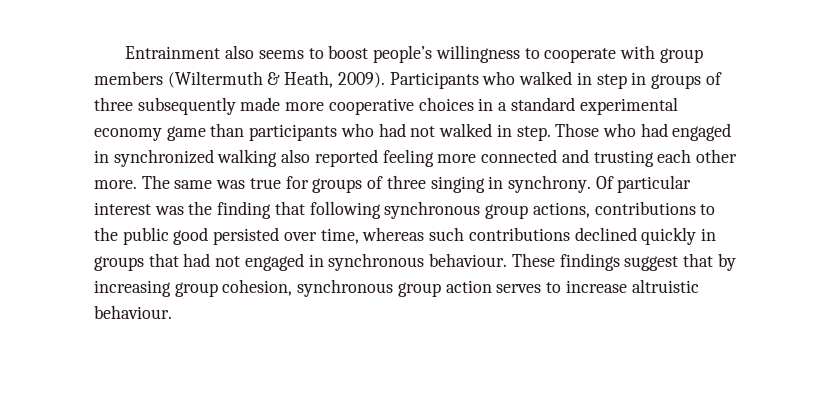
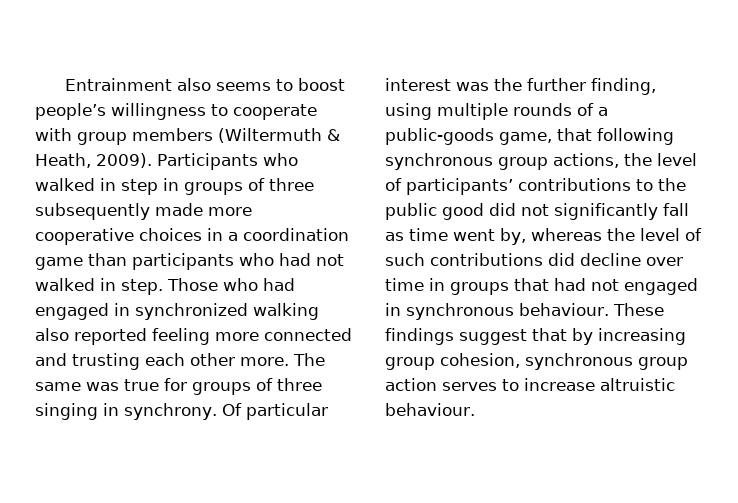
- Participants who walked in step in groups of three subsequently made more cooperative choices in a standard experimental economy game than participants who had not walked in step.
+ Participants who walked in step in groups of three subsequently made more cooperative choices in a coordination game than participants who had not walked in step.
- Of particular interest was the finding that following synchronous group actions, contributions to the public good persisted over time, whereas such contributions declined quickly in groups that had not engaged in synchronous behaviour.
+ Of particular interest was the further finding, using multiple rounds of a public-goods game, that following synchronous group actions, the level of participants’ contributions to the public good did not significantly fall as time went by, whereas the level of such contributions did decline over time in groups that had not engaged in synchronous behaviour.

